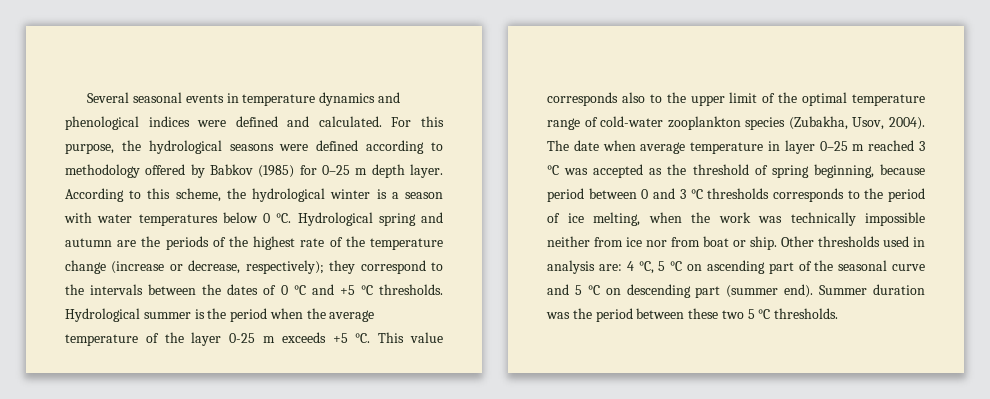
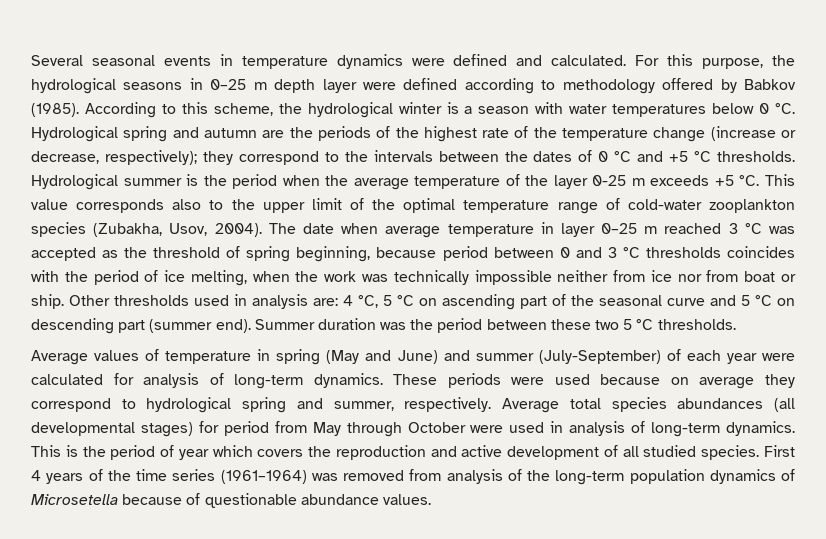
- Several seasonal events in temperature dynamics and phenological indices were defined and calculated.
+ Several seasonal events in temperature dynamics were defined and calculated.
- For this purpose, the hydrological seasons were defined according to methodology offered by Babkov (1985) for 0–25 m depth layer.
+ For this purpose, the hydrological seasons in 0–25 m depth layer were defined according to methodology offered by Babkov (1985).
- The date when average temperature in layer 0–25 m reached 3 °C was accepted as the threshold of spring beginning, because period between 0 and 3 °C thresholds corresponds to the period of ice melting, when the work was technically impossible neither from ice nor from boat or ship.
+ The date when average temperature in layer 0–25 m reached 3 °C was accepted as the threshold of spring beginning, because period between 0 and 3 °C thresholds coincides with the period of ice melting, when the work was technically impossible neither from ice nor from boat or ship.
+ Average values of temperature in spring (May and June) and summer (July-September) of each year were calculated for analysis of long-term dynamics. These periods were used because on average they correspond to hydrological spring and summer, respectively. Average total species abundances (all developmental stages) for period from May through October were used in analysis of long-term dynamics. This is the period of year which covers the reproduction and active development of all studied species. First 4 years of the time series (1961–1964) was removed from analysis of the long-term population dynamics of Microsetella because of questionable abundance values.

